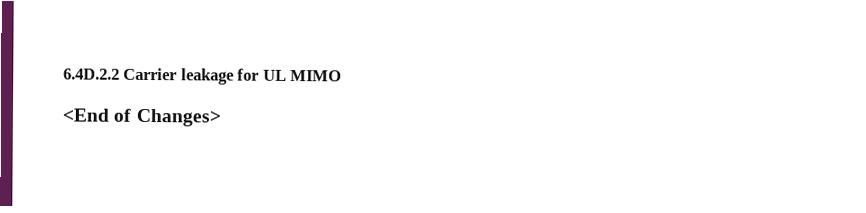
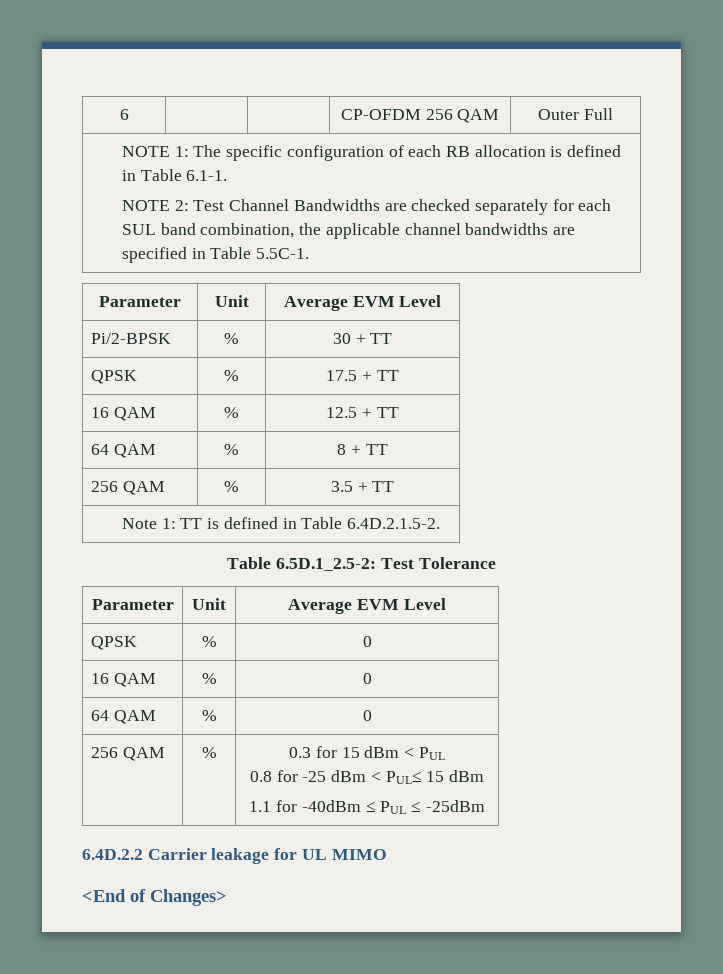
+ 6 | | | CP-OFDM 256 QAM | Outer Full
+ NOTE 1: The specific configuration of each RB allocation is defined in Table 6.1-1.
+ NOTE 2: Test Channel Bandwidths are checked separately for each SUL band combination, the applicable channel bandwidths are specified in Table 5.5C-1.
+ Parameter | Unit | Average EVM Level
+ Pi/2-BPSK | % | 30 + TT
+ QPSK | % | 17.5 + TT
+ 16 QAM | % | 12.5 + TT
+ 64 QAM | % | 8 + TT
+ 256 QAM | % | 3.5 + TT
+ Note 1: TT is defined in Table 6.4D.2.1.5-2.
+ Table 6.5D.1_2.5-2: Test Tolerance
+ Parameter | Unit | Average EVM Level
+ QPSK | % | 0
+ 16 QAM | % | 0
+ 64 QAM | % | 0
+ 256 QAM | % | 0.3 for 15 dBm < PUL
+ 0.8 for -25 dBm < PUL≤ 15 dBm
+ 1.1 for -40dBm ≤ PUL ≤ -25dBm

